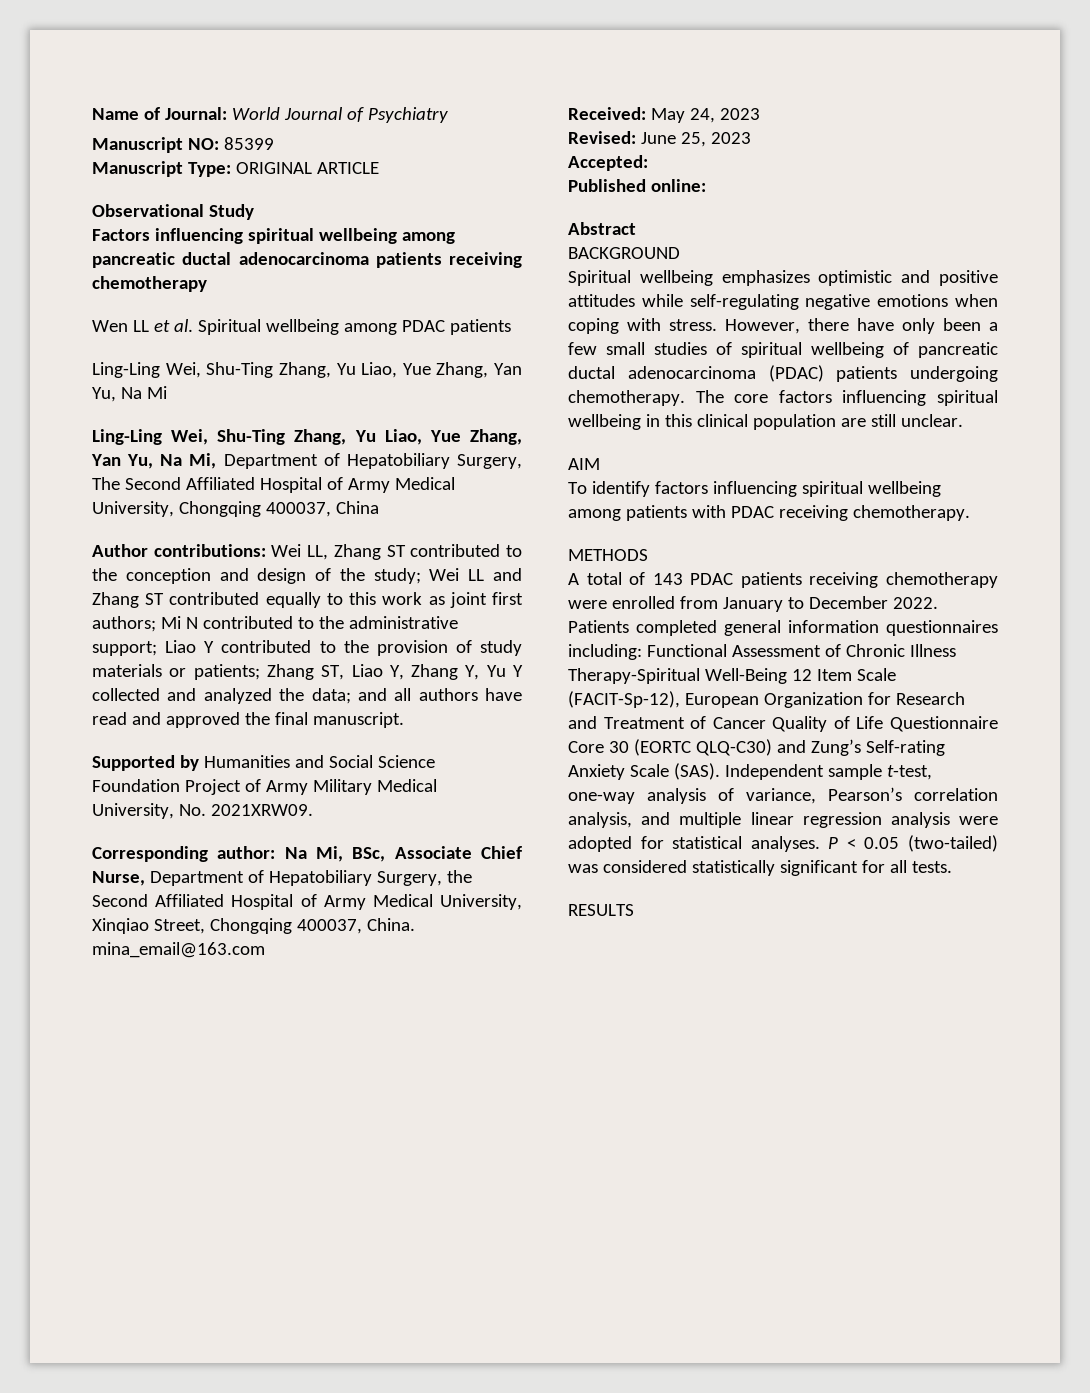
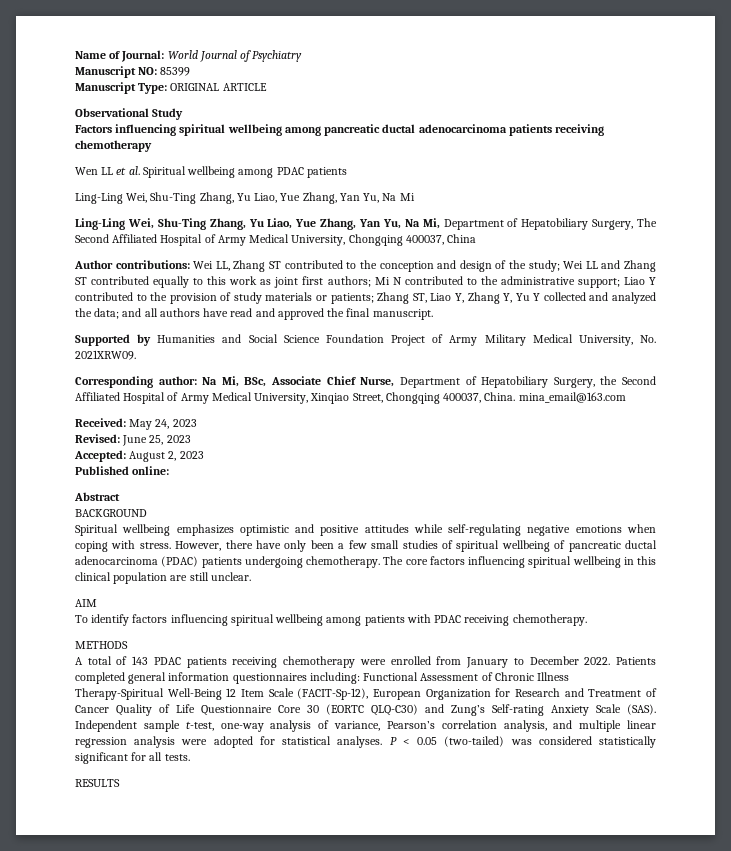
- Accepted:
+ Accepted: August 2, 2023

